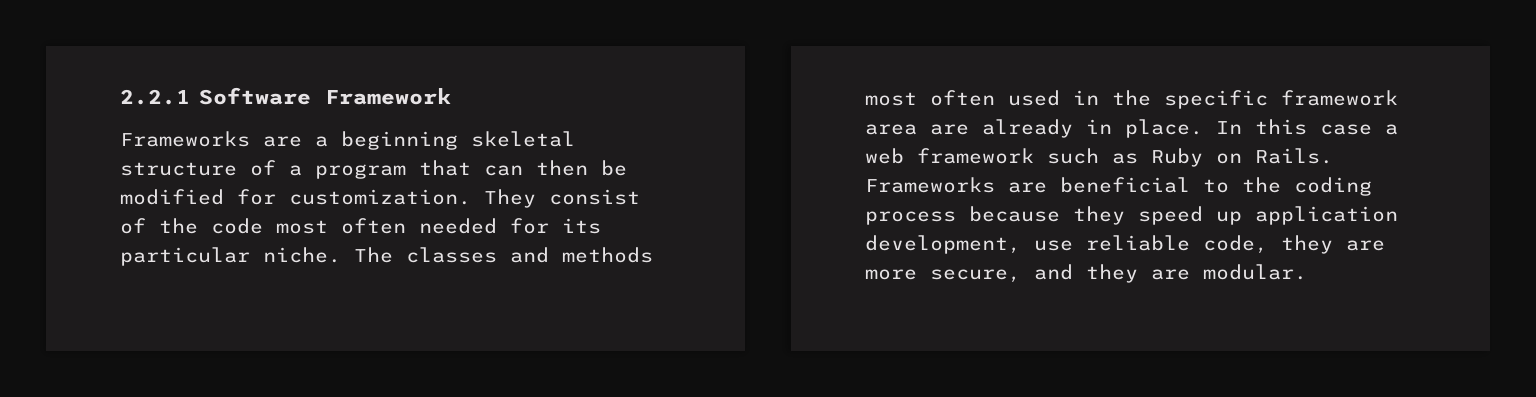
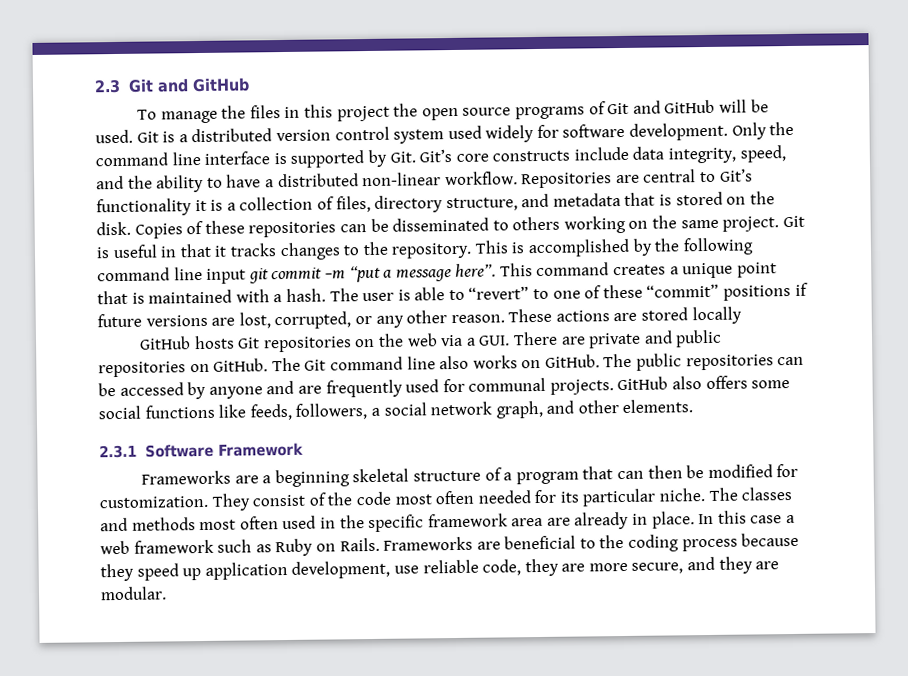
- 2.2.1 Software Framework
+ 2.3 Git and GitHub
+ To manage the files in this project the open source programs of Git and GitHub will be used. Git is a distributed version control system used widely for software development. Only the command line interface is supported by Git. Git’s core constructs include data integrity, speed, and the ability to have a distributed non-linear workflow. Repositories are central to Git’s functionality it is a collection of files, directory structure, and metadata that is stored on the disk. Copies of these repositories can be disseminated to others working on the same project. Git is useful in that it tracks changes to the repository. This is accomplished by the following command line input git commit –m “put a message here”. This command creates a unique point that is maintained with a hash. The user is able to “revert” to one of these “commit” positions if future versions are lost, corrupted, or any other reason. These actions are stored locally
+ GitHub hosts Git repositories on the web via a GUI. There are private and public repositories on GitHub. The Git command line also works on GitHub. The public repositories can be accessed by anyone and are frequently used for communal projects. GitHub also offers some social functions like feeds, followers, a social network graph, and other elements.
+ 2.3.1 Software Framework

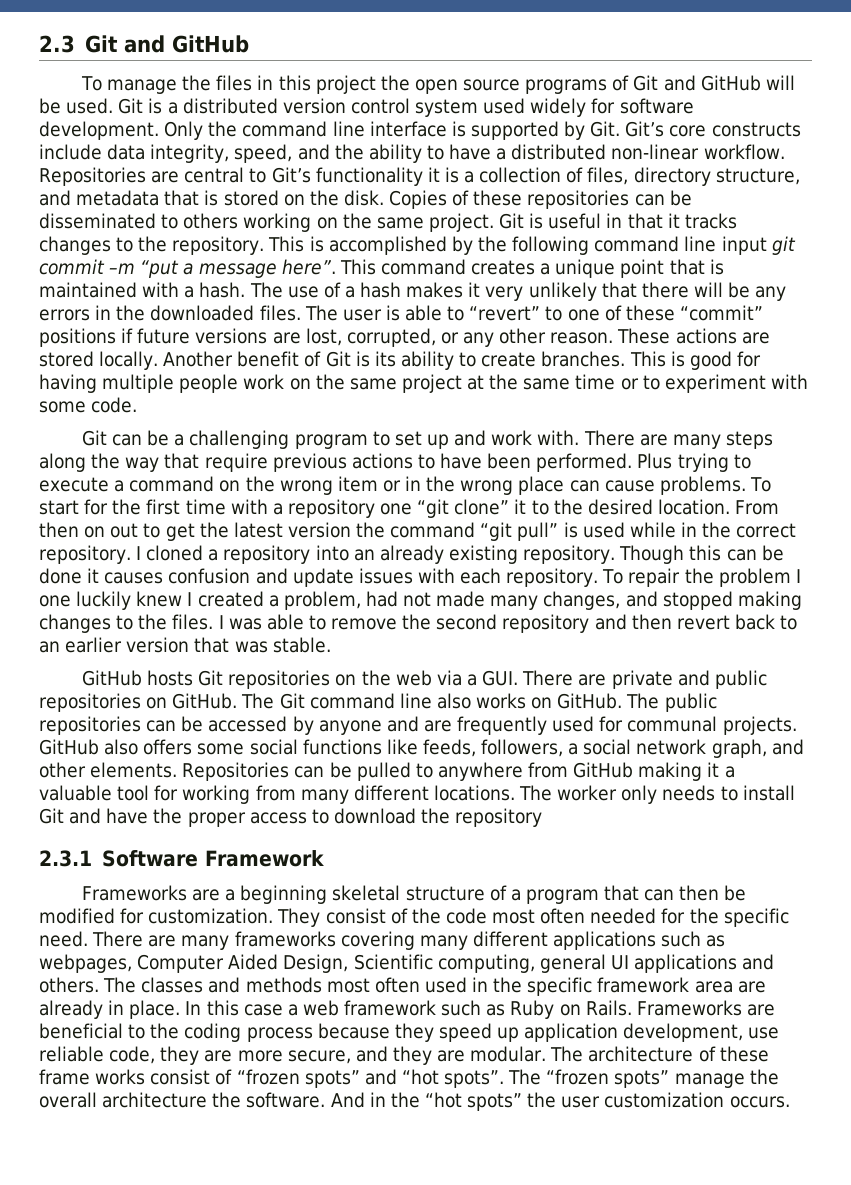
- The user is able to “revert” to one of these “commit” positions if future versions are lost, corrupted, or any other reason.
+ The use of a hash makes it very unlikely that there will be any errors in the downloaded files. The user is able to “revert” to one of these “commit” positions if future versions are lost, corrupted, or any other reason.
- These actions are stored locally
+ These actions are stored locally. Another benefit of Git is its ability to create branches. This is good for having multiple people work on the same project at the same time or to experiment with some code.
+ Git can be a challenging program to set up and work with. There are many steps along the way that require previous actions to have been performed. Plus trying to execute a command on the wrong item or in the wrong place can cause problems. To start for the first time with a repository one “git clone” it to the desired location. From then on out to get the latest version the command “git pull” is used while in the correct repository. I cloned a repository into an already existing repository. Though this can be done it causes confusion and update issues with each repository. To repair the problem I one luckily knew I created a problem, had not made many changes, and stopped making changes to the files. I was able to remove the second repository and then revert back to an earlier version that was stable.
+ Repositories can be pulled to anywhere from GitHub making it a valuable tool for working from many different locations. The worker only needs to install Git and have the proper access to download the repository
- They consist of the code most often needed for its particular niche.
+ They consist of the code most often needed for the specific need. There are many frameworks covering many different applications such as webpages, Computer Aided Design, Scientific computing, general UI applications and others.
+ The architecture of these frame works consist of “frozen spots” and “hot spots”. The “frozen spots” manage the overall architecture the software. And in the “hot spots” the user customization occurs.

